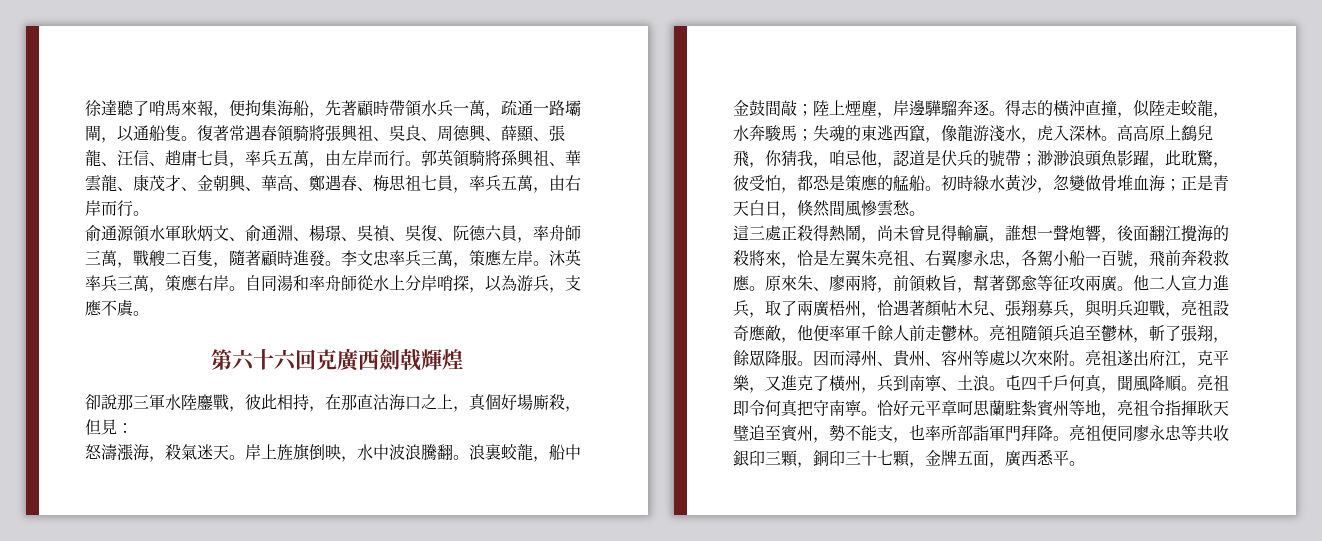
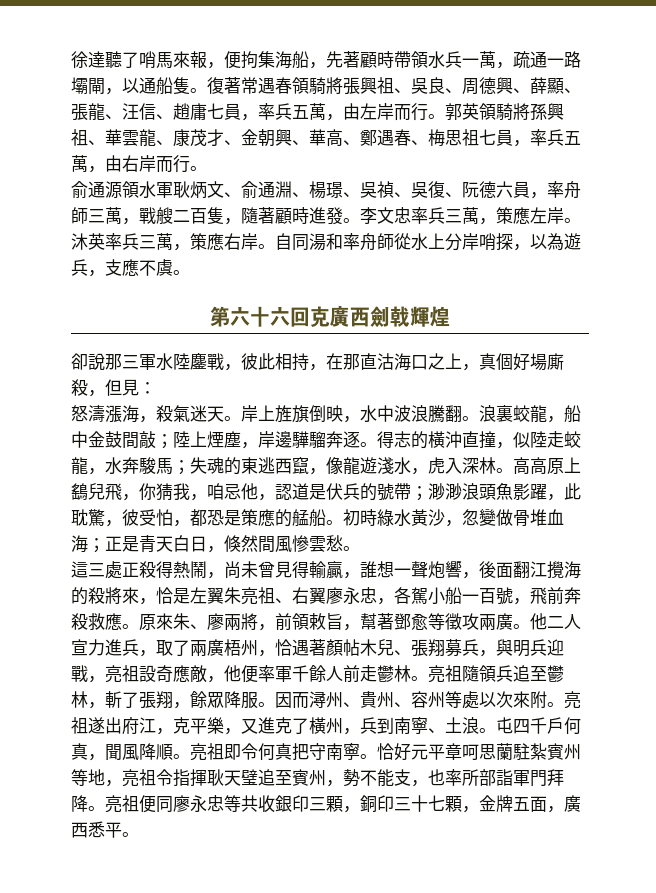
- 自同湯和率舟師從水上分岸哨探，以為游兵，支應不虞。
+ 自同湯和率舟師從水上分岸哨探，以為遊兵，支應不虞。
- 得志的橫沖直撞，似陸走蛟龍，水奔駿馬；失魂的東逃西竄，像龍游淺水，虎入深林。
+ 得志的橫沖直撞，似陸走蛟龍，水奔駿馬；失魂的東逃西竄，像龍遊淺水，虎入深林。
- 原來朱、廖兩將，前領敕旨，幫著鄧愈等征攻兩廣。
+ 原來朱、廖兩將，前領敕旨，幫著鄧愈等徵攻兩廣。

